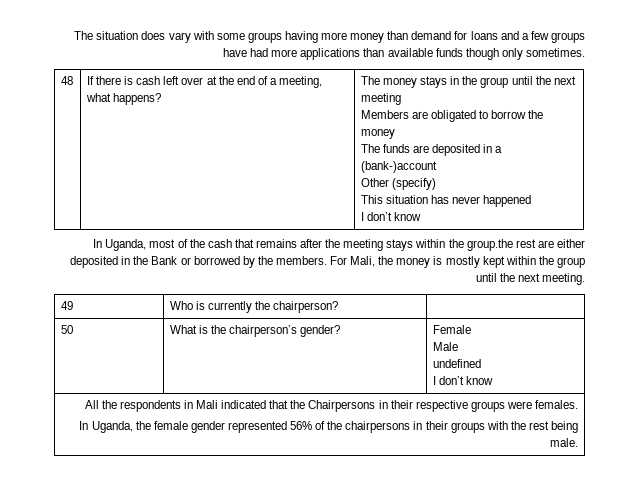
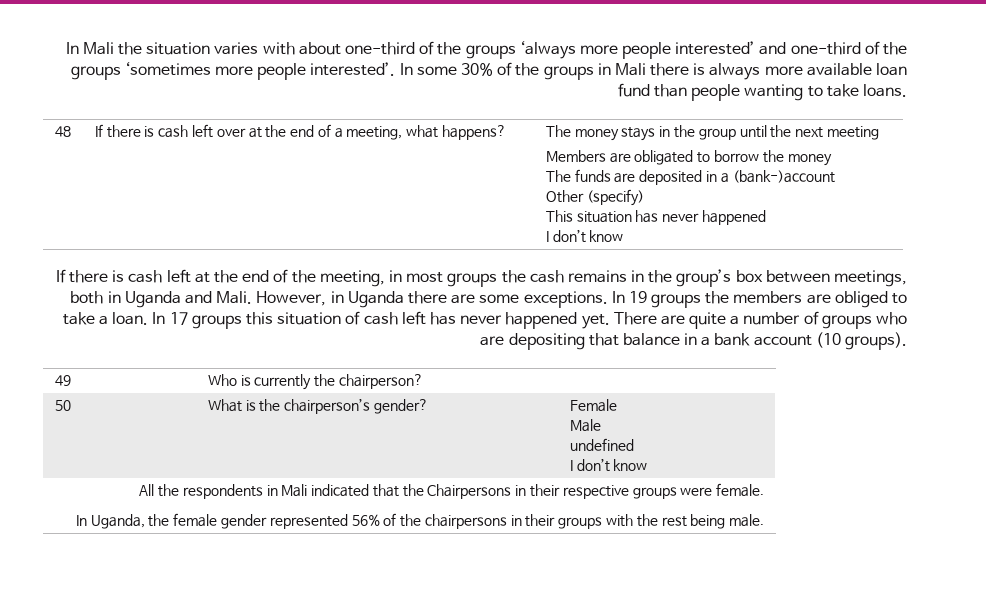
- The situation does vary with some groups having more money than demand for loans and a few groups have had more applications than available funds though only sometimes.
+ In Mali the situation varies with about one-third of the groups ‘always more people interested’ and one-third of the groups ‘sometimes more people interested’. In some 30% of the groups in Mali there is always more available loan fund than people wanting to take loans.
- In Uganda, most of the cash that remains after the meeting stays within the group.the rest are either deposited in the Bank or borrowed by the members. For Mali, the money is mostly kept within the group until the next meeting.
+ If there is cash left at the end of the meeting, in most groups the cash remains in the group’s box between meetings, both in Uganda and Mali. However, in Uganda there are some exceptions. In 19 groups the members are obliged to take a loan. In 17 groups this situation of cash left has never happened yet. There are quite a number of groups who are depositing that balance in a bank account (10 groups).
- All the respondents in Mali indicated that the Chairpersons in their respective groups were females.
+ All the respondents in Mali indicated that the Chairpersons in their respective groups were female.

